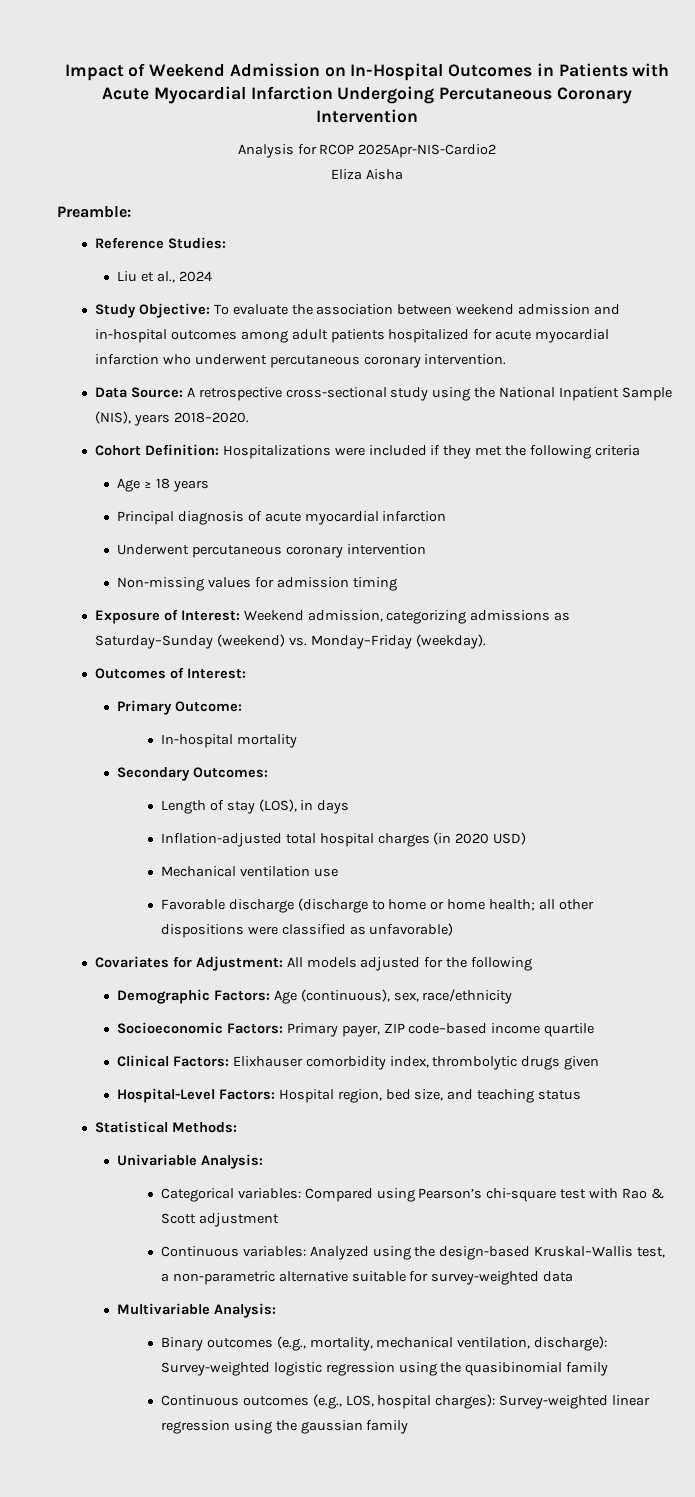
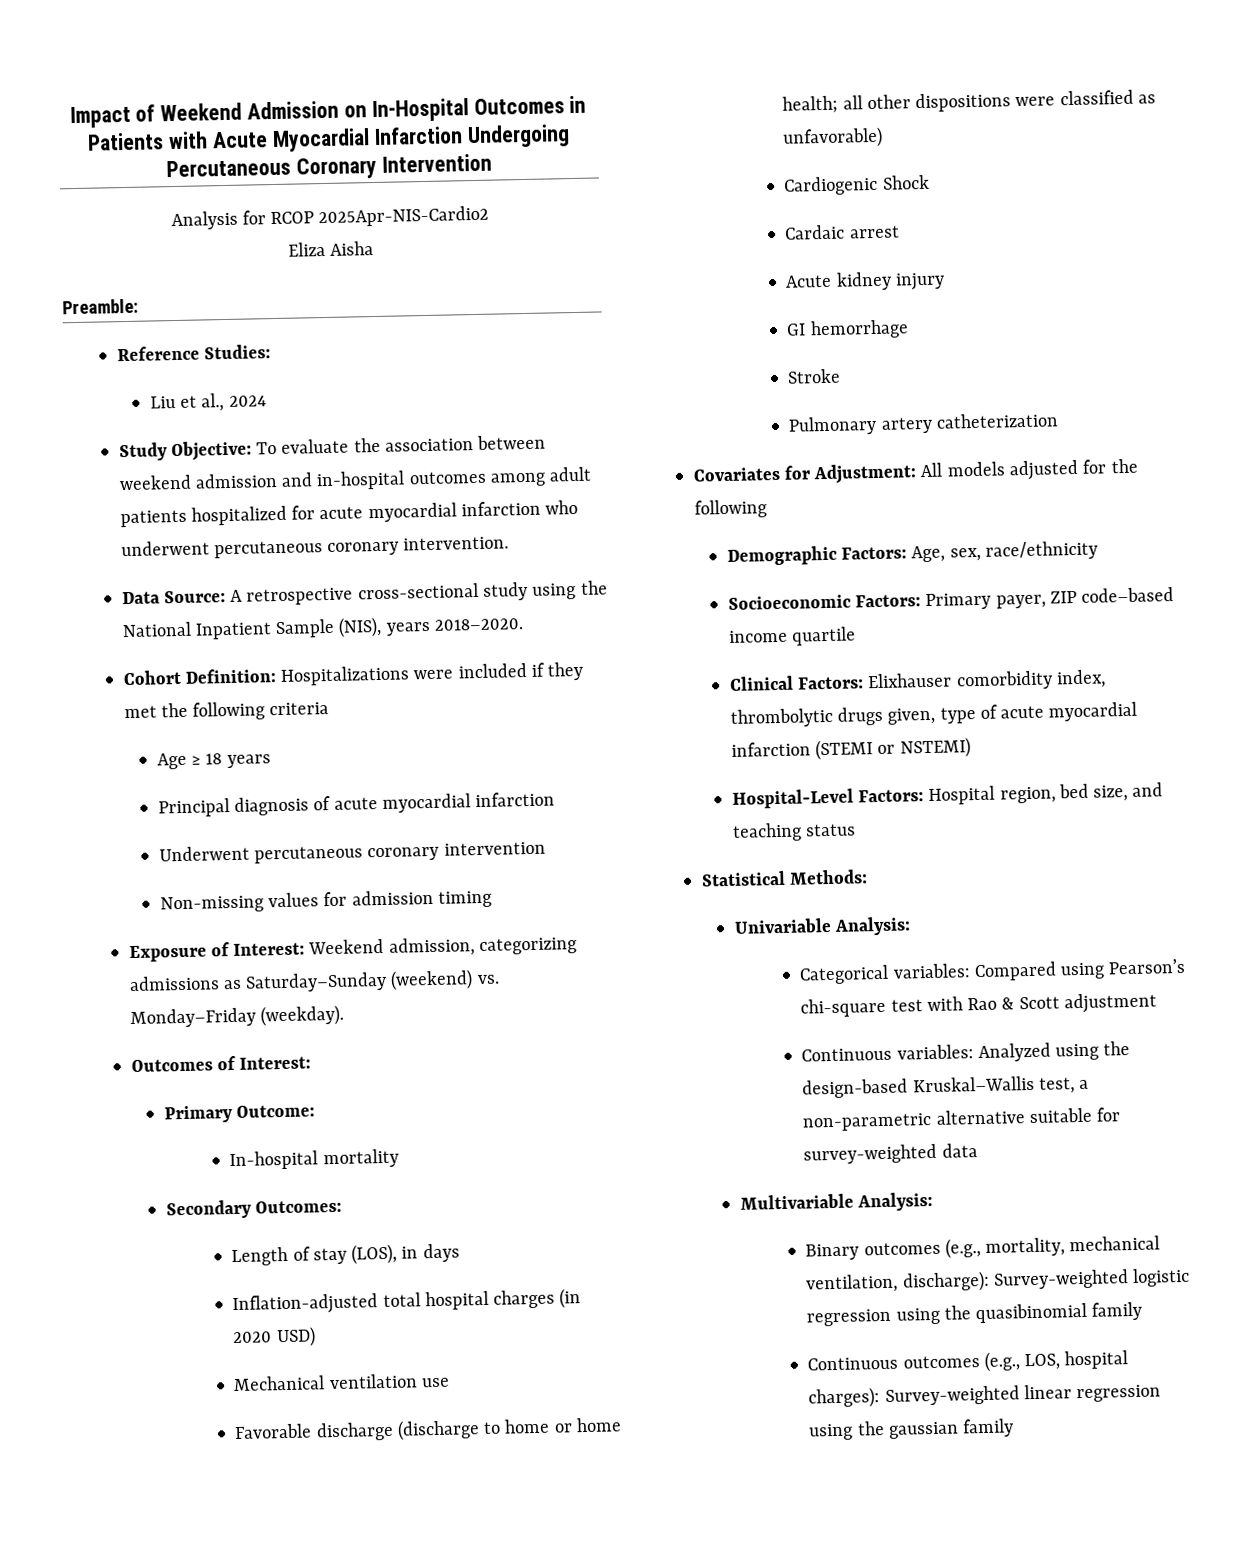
+ Cardiogenic Shock
+ Cardaic arrest
+ Acute kidney injury
+ GI hemorrhage
+ Stroke
+ Pulmonary artery catheterization
- Demographic Factors: Age (continuous), sex, race/ethnicity
+ Demographic Factors: Age, sex, race/ethnicity
- Clinical Factors: Elixhauser comorbidity index, thrombolytic drugs given
+ Clinical Factors: Elixhauser comorbidity index, thrombolytic drugs given, type of acute myocardial infarction (STEMI or NSTEMI)

